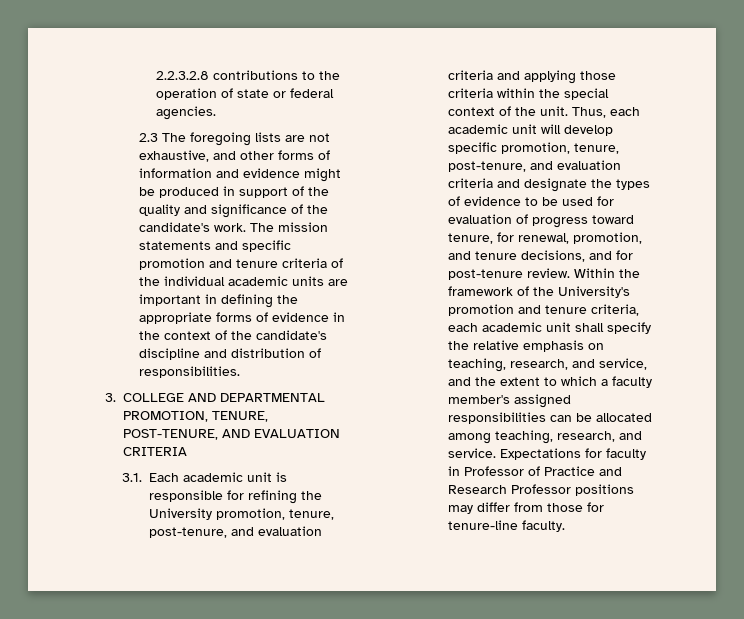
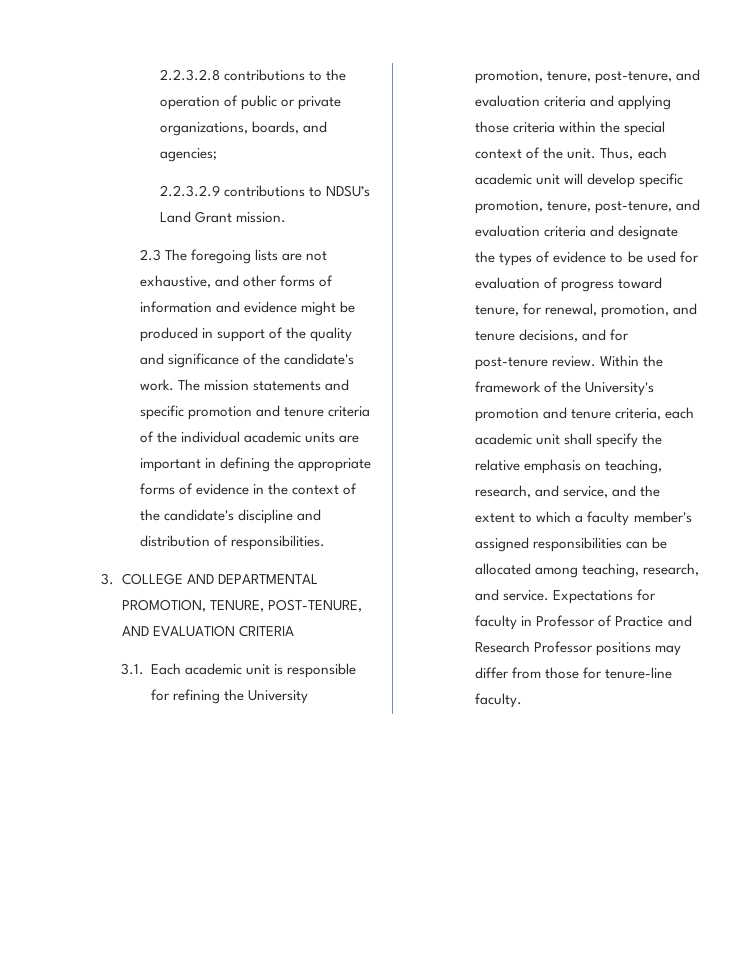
- 2.2.3.2.8 contributions to the operation of state or federal agencies.
+ 2.2.3.2.8 contributions to the operation of public or private organizations, boards, and agencies;
+ 2.2.3.2.9 contributions to NDSU’s Land Grant mission.

